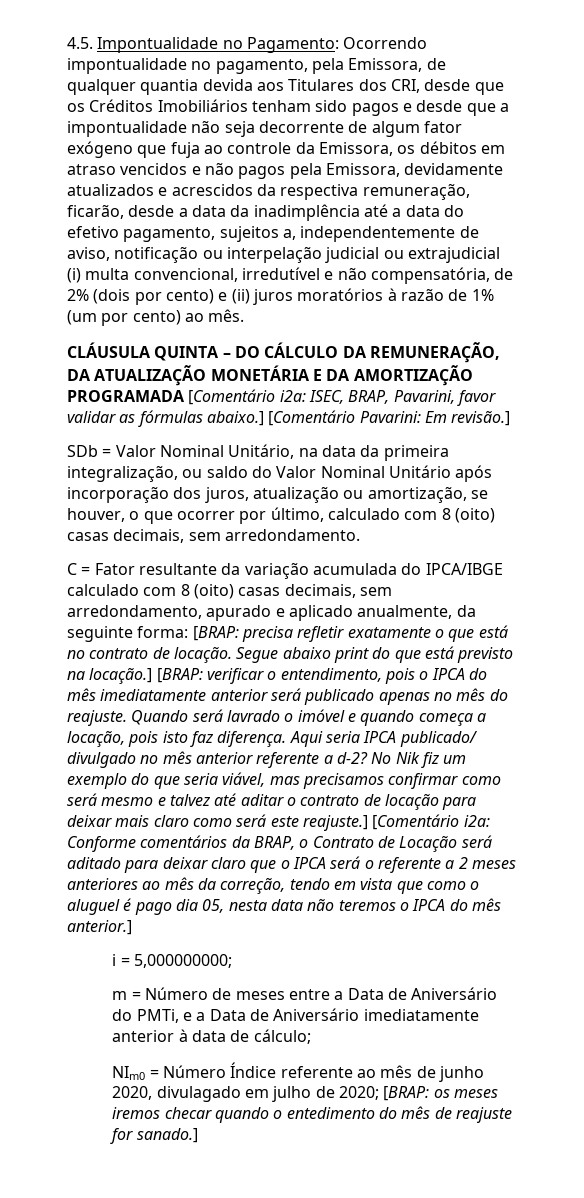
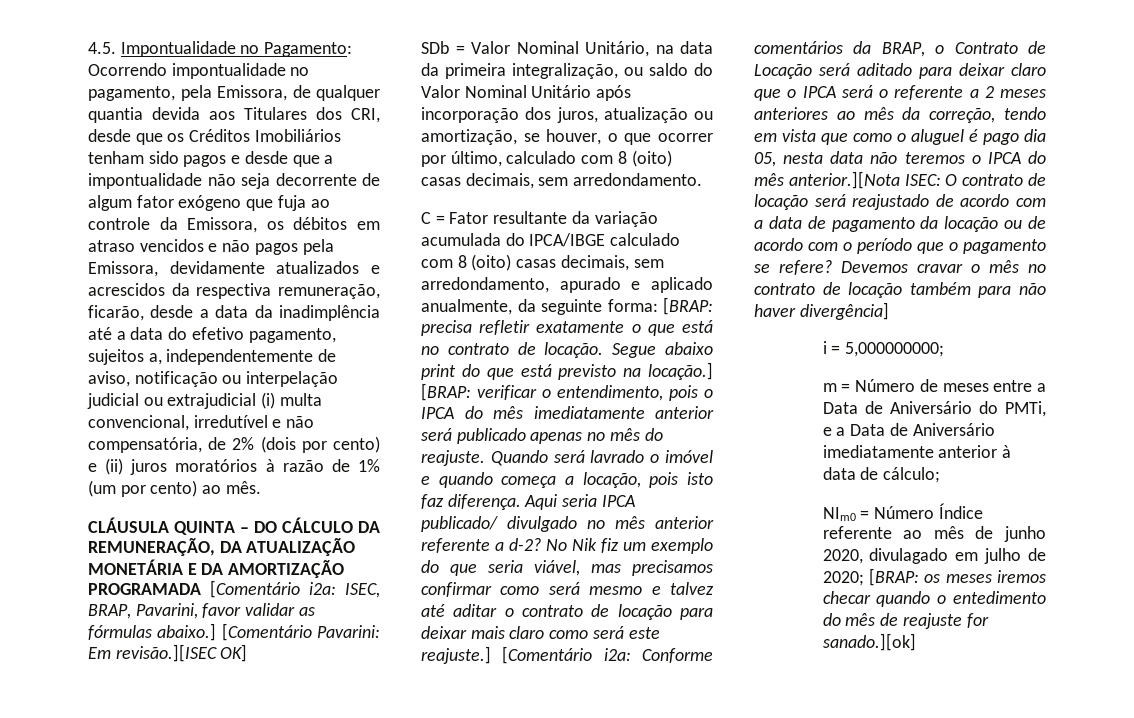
- [Comentário Pavarini: Em revisão.]
+ [Comentário Pavarini: Em revisão.][ISEC OK]
- [Comentário i2a: Conforme comentários da BRAP, o Contrato de Locação será aditado para deixar claro que o IPCA será o referente a 2 meses anteriores ao mês da correção, tendo em vista que como o aluguel é pago dia 05, nesta data não teremos o IPCA do mês anterior.]
+ [Comentário i2a: Conforme comentários da BRAP, o Contrato de Locação será aditado para deixar claro que o IPCA será o referente a 2 meses anteriores ao mês da correção, tendo em vista que como o aluguel é pago dia 05, nesta data não teremos o IPCA do mês anterior.][Nota ISEC: O contrato de locação será reajustado de acordo com a data de pagamento da locação ou de acordo com o período que o pagamento se refere? Devemos cravar o mês no contrato de locação também para não haver divergência]
- NIm0 = Número Índice referente ao mês de junho 2020, divulagado em julho de 2020; [BRAP: os meses iremos checar quando o entedimento do mês de reajuste for sanado.]
+ NIm0 = Número Índice referente ao mês de junho 2020, divulagado em julho de 2020; [BRAP: os meses iremos checar quando o entedimento do mês de reajuste for sanado.][ok]

